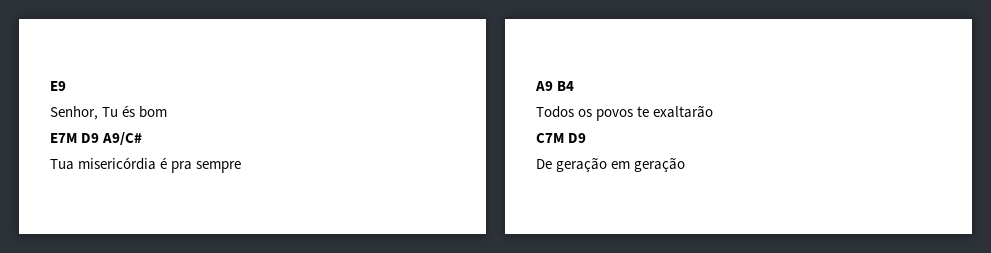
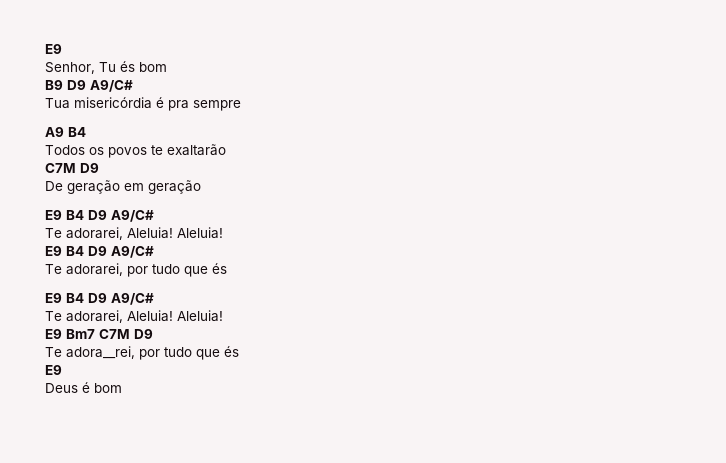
- E7M D9 A9/C#
+ B9 D9 A9/C#
  De geração em geração
+ E9 B4 D9 A9/C#
+ Te adorarei, Aleluia! Aleluia!
+ E9 B4 D9 A9/C#
+ Te adorarei, por tudo que és
+ E9 B4 D9 A9/C#
+ Te adorarei, Aleluia! Aleluia!
+ E9 Bm7 C7M D9
+ Te adora__rei, por tudo que és
+ E9
+ Deus é bom

